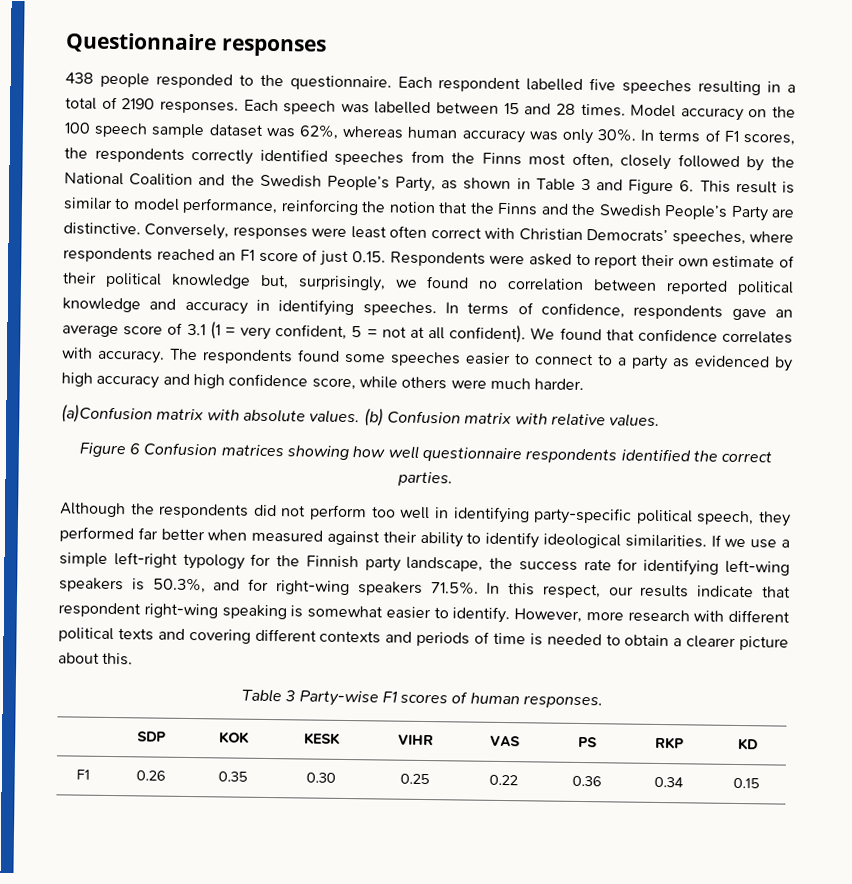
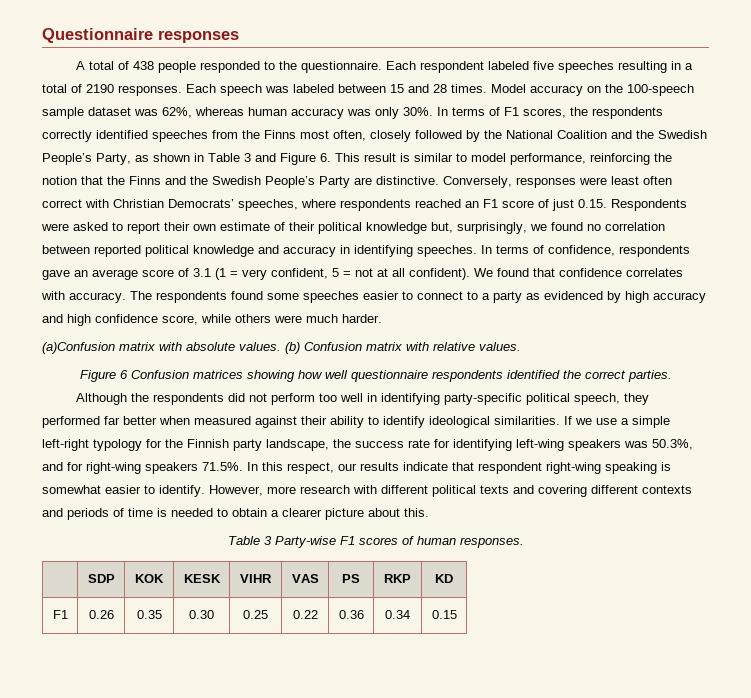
- 438 people responded to the questionnaire.
+ A total of 438 people responded to the questionnaire.
- Each respondent labelled five speeches resulting in a total of 2190 responses.
+ Each respondent labeled five speeches resulting in a total of 2190 responses.
- Each speech was labelled between 15 and 28 times.
+ Each speech was labeled between 15 and 28 times.
- Model accuracy on the 100 speech sample dataset was 62%, whereas human accuracy was only 30%.
+ Model accuracy on the 100-speech sample dataset was 62%, whereas human accuracy was only 30%.
- If we use a simple left-right typology for the Finnish party landscape, the success rate for identifying left-wing speakers is 50.3%, and for right-wing speakers 71.5%. In this respect, our results indicate that respondent right-wing speaking is somewhat easier to identify.
+ If we use a simple left-right typology for the Finnish party landscape, the success rate for identifying left-wing speakers was 50.3%, and for right-wing speakers 71.5%. In this respect, our results indicate that respondent right-wing speaking is somewhat easier to identify.

